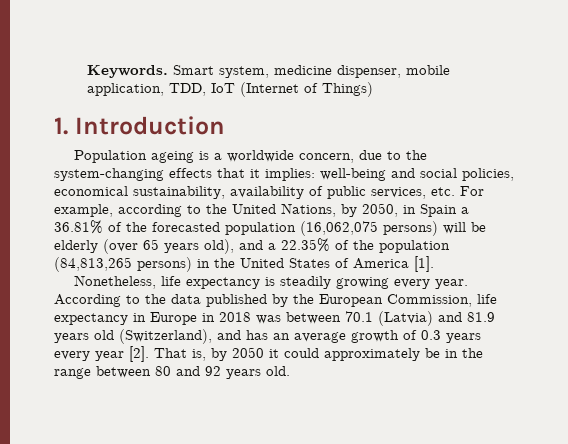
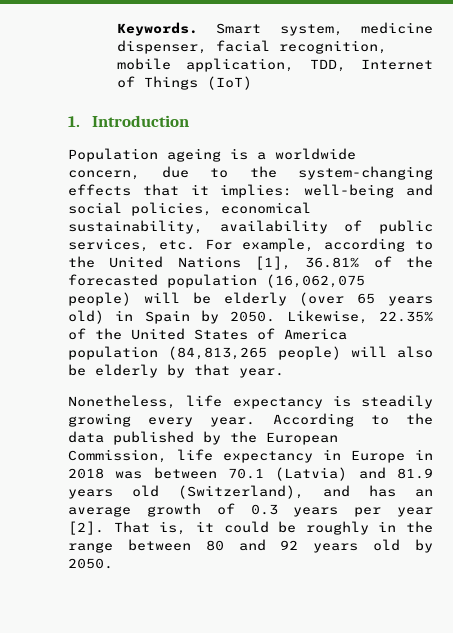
- Smart system, medicine dispenser, mobile application, TDD, IoT (Internet of Things)
+ Smart system, medicine dispenser, facial recognition, mobile application, TDD, Internet of Things (IoT)
- Population ageing is a worldwide concern, due to the system-changing effects that it implies: well-being and social policies, economical sustainability, availability of public services, etc. For example, according to the United Nations, by 2050, in Spain a 36.81% of the forecasted population (16,062,075 persons) will be elderly (over 65 years old), and a 22.35% of the population (84,813,265 persons) in the United States of America [1].
+ Population ageing is a worldwide concern, due to the system-changing effects that it implies: well-being and social policies, economical sustainability, availability of public services, etc. For example, according to the United Nations [1], 36.81% of the forecasted population (16,062,075 people) will be elderly (over 65 years old) in Spain by 2050. Likewise, 22.35% of the United States of America population (84,813,265 people) will also be elderly by that year.
- According to the data published by the European Commission, life expectancy in Europe in 2018 was between 70.1 (Latvia) and 81.9 years old (Switzerland), and has an average growth of 0.3 years every year [2].
+ According to the data published by the European Commission, life expectancy in Europe in 2018 was between 70.1 (Latvia) and 81.9 years old (Switzerland), and has an average growth of 0.3 years per year [2].
- That is, by 2050 it could approximately be in the range between 80 and 92 years old.
+ That is, it could be roughly in the range between 80 and 92 years old by 2050.

